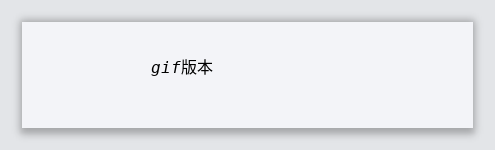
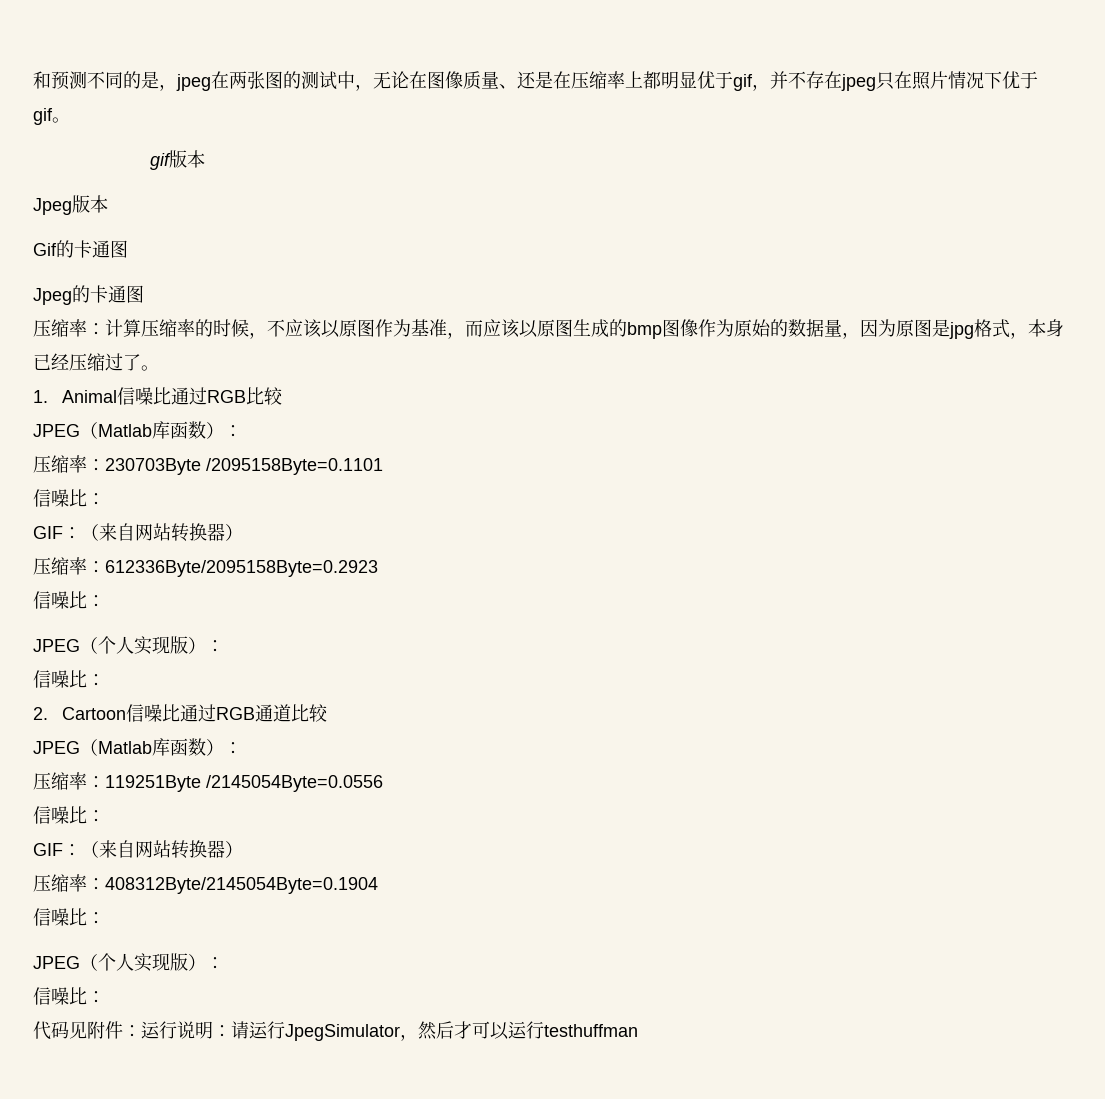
+ 和预测不同的是，jpeg在两张图的测试中，无论在图像质量、还是在压缩率上都明显优于gif，并不存在jpeg只在照片情况下优于gif。
  gif版本
+ Jpeg版本
+ Gif的卡通图
+ Jpeg的卡通图
+ 压缩率：计算压缩率的时候，不应该以原图作为基准，而应该以原图生成的bmp图像作为原始的数据量，因为原图是jpg格式，本身已经压缩过了。
+ 1. Animal信噪比通过RGB比较
+ JPEG（Matlab库函数）：
+ 压缩率：230703Byte /2095158Byte=0.1101
+ 信噪比：
+ GIF：（来自网站转换器）
+ 压缩率：612336Byte/2095158Byte=0.2923
+ 信噪比：
+ JPEG（个人实现版）：
+ 信噪比：
+ 2. Cartoon信噪比通过RGB通道比较
+ JPEG（Matlab库函数）：
+ 压缩率：119251Byte /2145054Byte=0.0556
+ 信噪比：
+ GIF：（来自网站转换器）
+ 压缩率：408312Byte/2145054Byte=0.1904
+ 信噪比：
+ JPEG（个人实现版）：
+ 信噪比：
+ 代码见附件：运行说明：请运行JpegSimulator，然后才可以运行testhuffman

